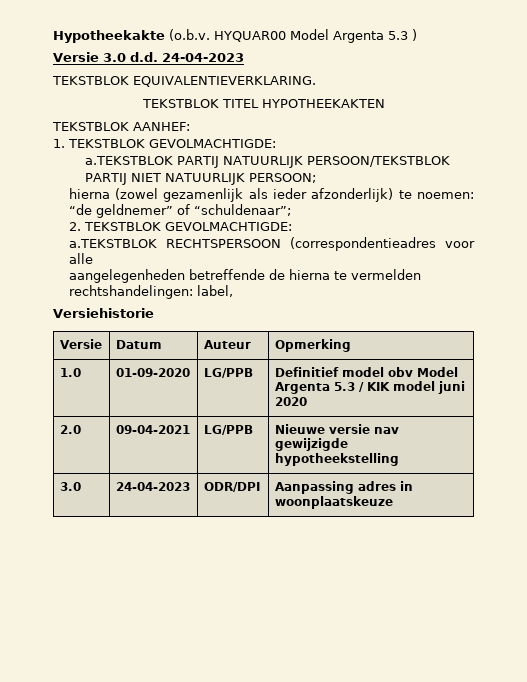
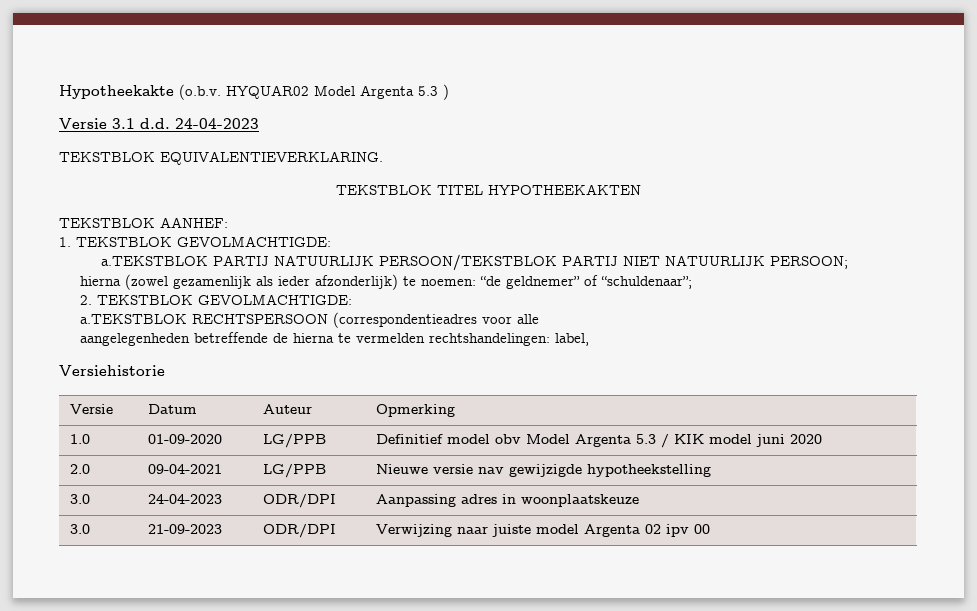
- Hypotheekakte (o.b.v. HYQUAR00 Model Argenta 5.3 )
+ Hypotheekakte (o.b.v. HYQUAR02 Model Argenta 5.3 )
- Versie 3.0 d.d. 24-04-2023
+ Versie 3.1 d.d. 24-04-2023
+ 3.0 | 21-09-2023 | ODR/DPI | Verwijzing naar juiste model Argenta 02 ipv 00

